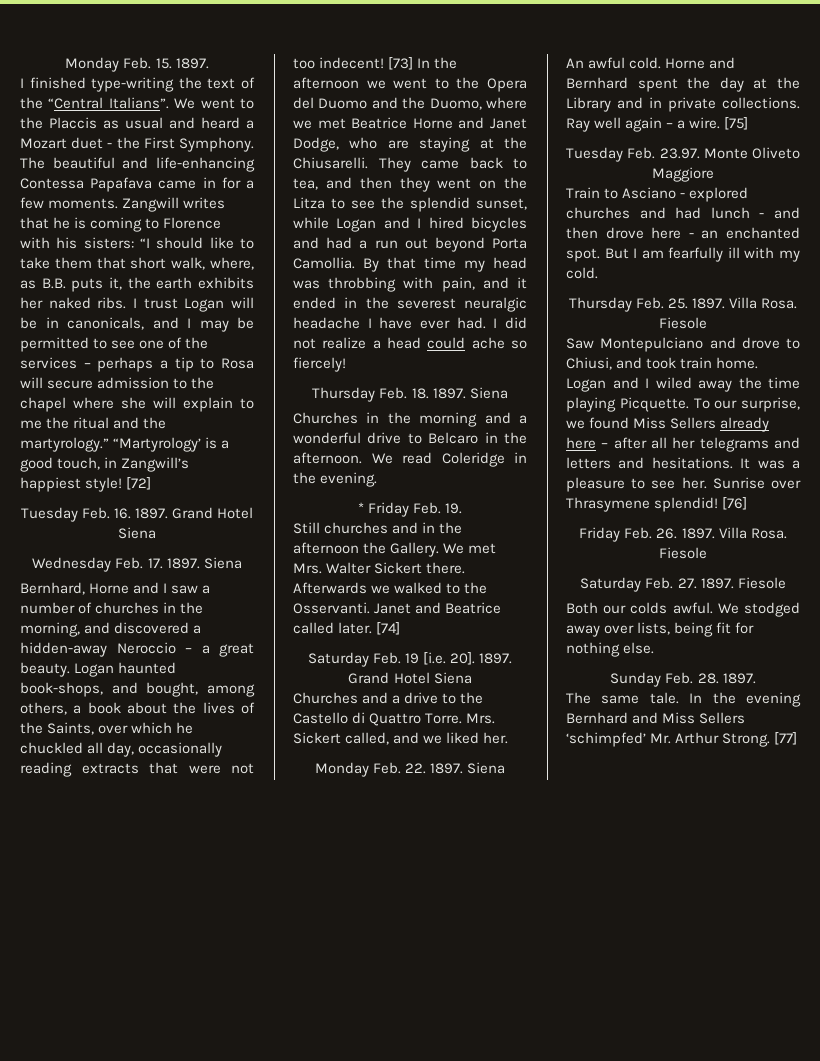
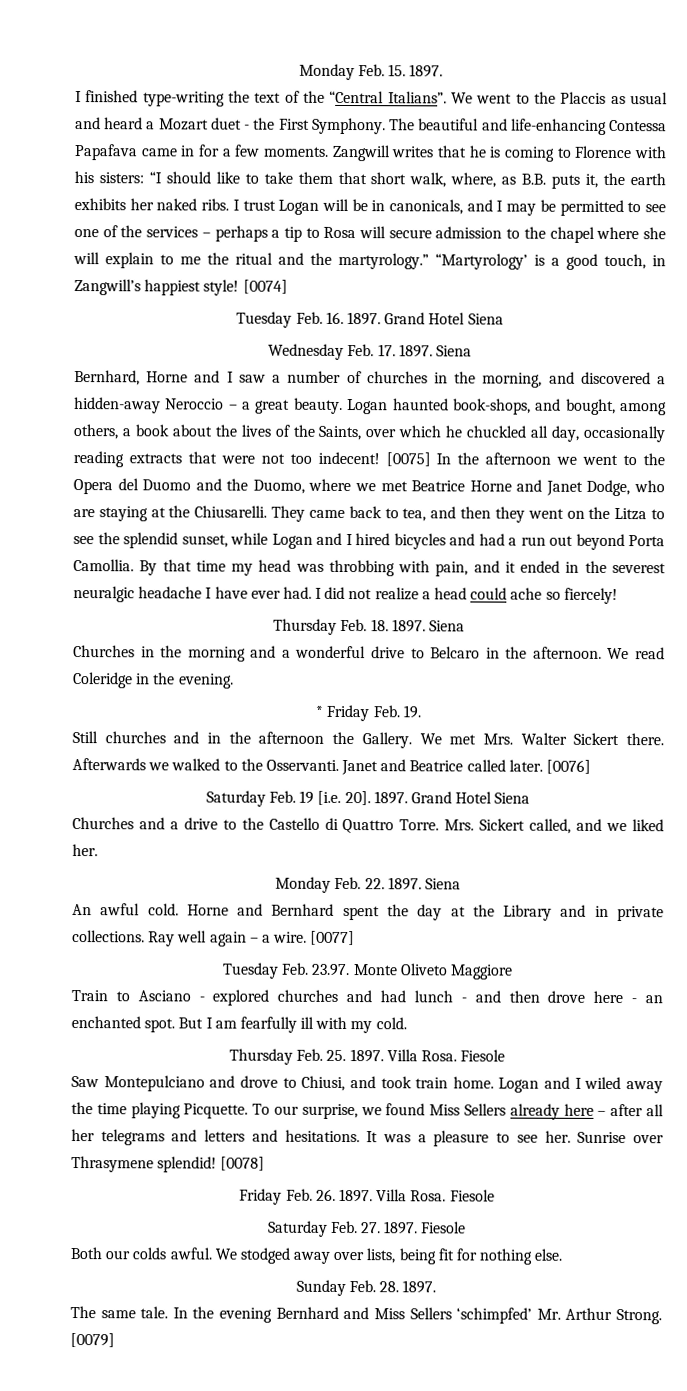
- [72]
+ [0074]
- [73] In the afternoon we went to the Opera del Duomo and the Duomo, where we met Beatrice Horne and Janet Dodge, who are staying at the Chiusarelli.
+ [0075] In the afternoon we went to the Opera del Duomo and the Duomo, where we met Beatrice Horne and Janet Dodge, who are staying at the Chiusarelli.
- [74]
+ [0076]
- [75]
+ [0077]
- [76]
+ [0078]
- [77]
+ [0079]

